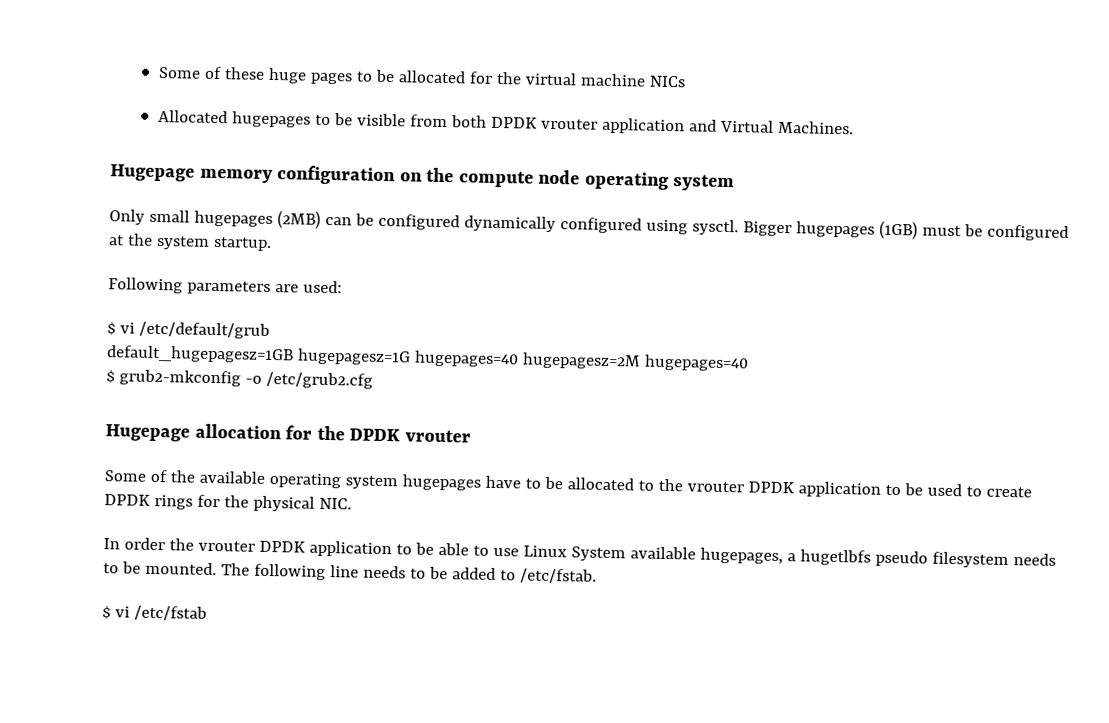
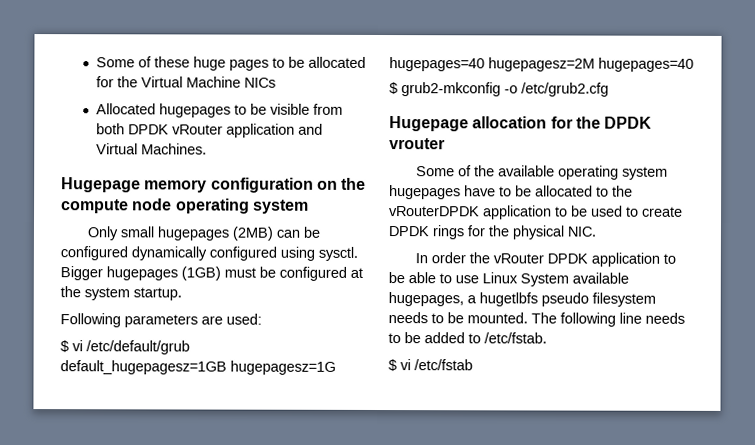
- Some of these huge pages to be allocated for the virtual machine NICs
+ Some of these huge pages to be allocated for the Virtual Machine NICs
- Allocated hugepages to be visible from both DPDK vrouter application and Virtual Machines.
+ Allocated hugepages to be visible from both DPDK vRouter application and Virtual Machines.
- Some of the available operating system hugepages have to be allocated to the vrouter DPDK application to be used to create DPDK rings for the physical NIC.
+ Some of the available operating system hugepages have to be allocated to the vRouterDPDK application to be used to create DPDK rings for the physical NIC.
- In order the vrouter DPDK application to be able to use Linux System available hugepages, a hugetlbfs pseudo filesystem needs to be mounted.
+ In order the vRouter DPDK application to be able to use Linux System available hugepages, a hugetlbfs pseudo filesystem needs to be mounted.

